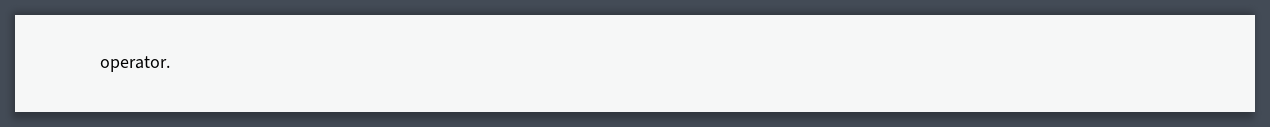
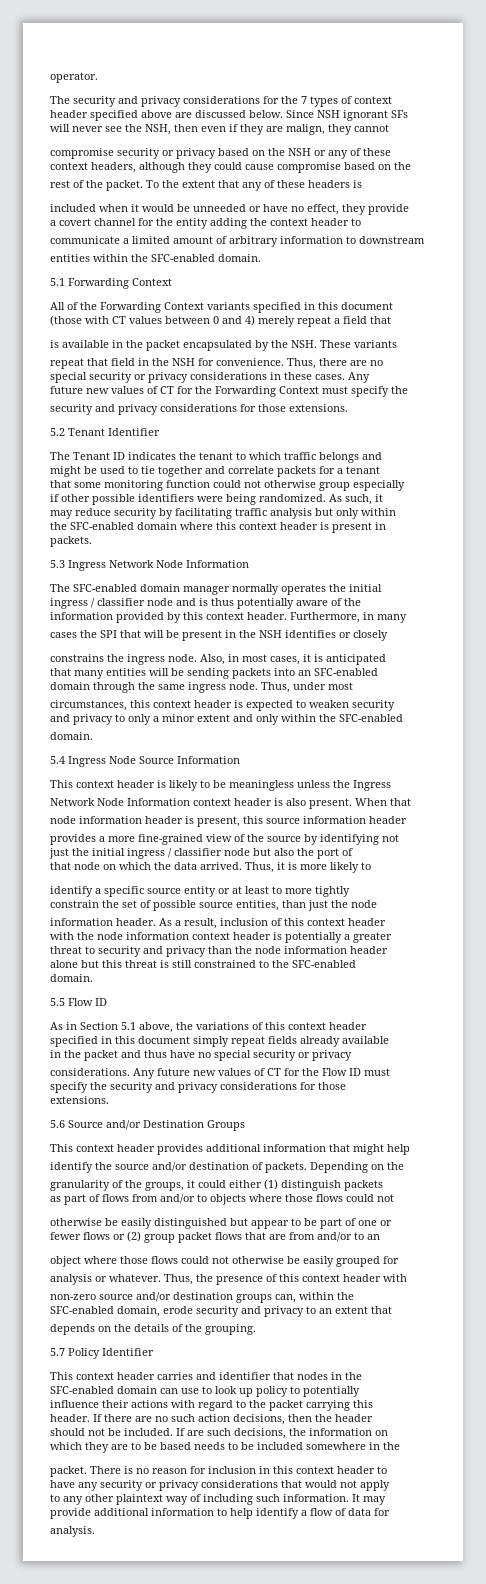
+ The security and privacy considerations for the 7 types of context
+ header specified above are discussed below. Since NSH ignorant SFs
+ will never see the NSH, then even if they are malign, they cannot
+ compromise security or privacy based on the NSH or any of these
+ context headers, although they could cause compromise based on the
+ rest of the packet. To the extent that any of these headers is
+ included when it would be unneeded or have no effect, they provide
+ a covert channel for the entity adding the context header to
+ communicate a limited amount of arbitrary information to downstream
+ entities within the SFC-enabled domain.
+ 5.1 Forwarding Context
+ All of the Forwarding Context variants specified in this document
+ (those with CT values between 0 and 4) merely repeat a field that
+ is available in the packet encapsulated by the NSH. These variants
+ repeat that field in the NSH for convenience. Thus, there are no
+ special security or privacy considerations in these cases. Any
+ future new values of CT for the Forwarding Context must specify the
+ security and privacy considerations for those extensions.
+ 5.2 Tenant Identifier
+ The Tenant ID indicates the tenant to which traffic belongs and
+ might be used to tie together and correlate packets for a tenant
+ that some monitoring function could not otherwise group especially
+ if other possible identifiers were being randomized. As such, it
+ may reduce security by facilitating traffic analysis but only within
+ the SFC-enabled domain where this context header is present in
+ packets.
+ 5.3 Ingress Network Node Information
+ The SFC-enabled domain manager normally operates the initial
+ ingress / classifier node and is thus potentially aware of the
+ information provided by this context header. Furthermore, in many
+ cases the SPI that will be present in the NSH identifies or closely
+ constrains the ingress node. Also, in most cases, it is anticipated
+ that many entities will be sending packets into an SFC-enabled
+ domain through the same ingress node. Thus, under most
+ circumstances, this context header is expected to weaken security
+ and privacy to only a minor extent and only within the SFC-enabled
+ domain.
+ 5.4 Ingress Node Source Information
+ This context header is likely to be meaningless unless the Ingress
+ Network Node Information context header is also present. When that
+ node information header is present, this source information header
+ provides a more fine-grained view of the source by identifying not
+ just the initial ingress / classifier node but also the port of
+ that node on which the data arrived. Thus, it is more likely to
+ identify a specific source entity or at least to more tightly
+ constrain the set of possible source entities, than just the node
+ information header. As a result, inclusion of this context header
+ with the node information context header is potentially a greater
+ threat to security and privacy than the node information header
+ alone but this threat is still constrained to the SFC-enabled
+ domain.
+ 5.5 Flow ID
+ As in Section 5.1 above, the variations of this context header
+ specified in this document simply repeat fields already available
+ in the packet and thus have no special security or privacy
+ considerations. Any future new values of CT for the Flow ID must
+ specify the security and privacy considerations for those
+ extensions.
+ 5.6 Source and/or Destination Groups
+ This context header provides additional information that might help
+ identify the source and/or destination of packets. Depending on the
+ granularity of the groups, it could either (1) distinguish packets
+ as part of flows from and/or to objects where those flows could not
+ otherwise be easily distinguished but appear to be part of one or
+ fewer flows or (2) group packet flows that are from and/or to an
+ object where those flows could not otherwise be easily grouped for
+ analysis or whatever. Thus, the presence of this context header with
+ non-zero source and/or destination groups can, within the
+ SFC-enabled domain, erode security and privacy to an extent that
+ depends on the details of the grouping.
+ 5.7 Policy Identifier
+ This context header carries and identifier that nodes in the
+ SFC-enabled domain can use to look up policy to potentially
+ influence their actions with regard to the packet carrying this
+ header. If there are no such action decisions, then the header
+ should not be included. If are such decisions, the information on
+ which they are to be based needs to be included somewhere in the
+ packet. There is no reason for inclusion in this context header to
+ have any security or privacy considerations that would not apply
+ to any other plaintext way of including such information. It may
+ provide additional information to help identify a flow of data for
+ analysis.

